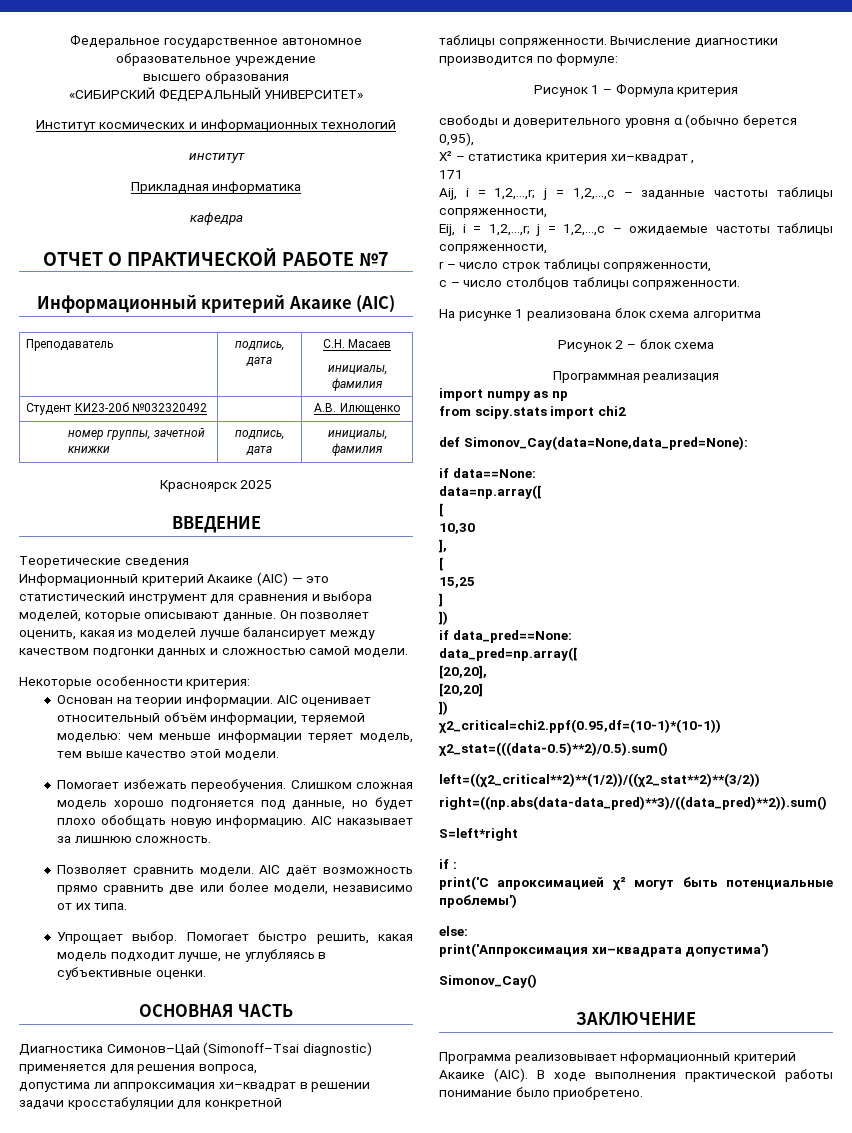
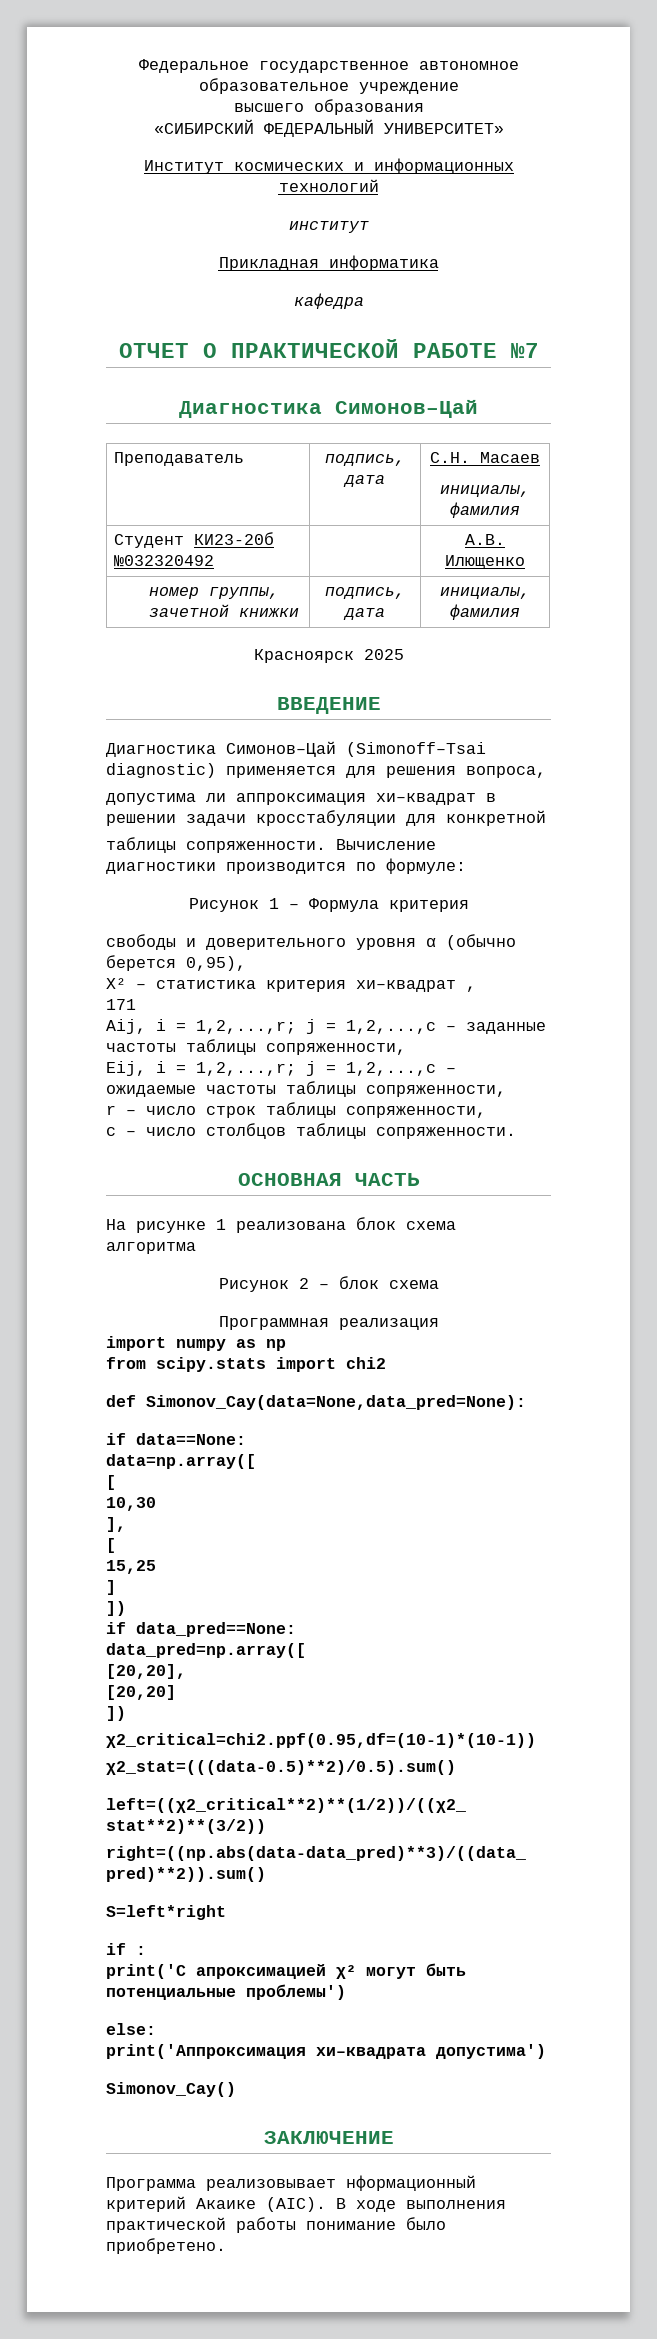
  ОТЧЕТ О ПРАКТИЧЕСКОЙ РАБОТЕ №7
- Информационный критерий Акаике (AIC)
+ Диагностика Симонов–Цай
- Теоретические сведения
- Информационный критерий Акаике (AIC) — это статистический инструмент для сравнения и выбора моделей, которые описывают данные. Он позволяет оценить, какая из моделей лучше балансирует между качеством подгонки данных и сложностью самой модели.
- Некоторые особенности критерия:
- Основан на теории информации. AIC оценивает относительный объём информации, теряемой моделью: чем меньше информации теряет модель, тем выше качество этой модели.
- Помогает избежать переобучения. Слишком сложная модель хорошо подгоняется под данные, но будет плохо обобщать новую информацию. AIC наказывает за лишнюю сложность.
- Позволяет сравнить модели. AIC даёт возможность прямо сравнить две или более модели, независимо от их типа.
- Упрощает выбор. Помогает быстро решить, какая модель подходит лучше, не углубляясь в субъективные оценки.
- ОСНОВНАЯ ЧАСТЬ
+ ОСНОВНАЯ ЧАСТЬ

